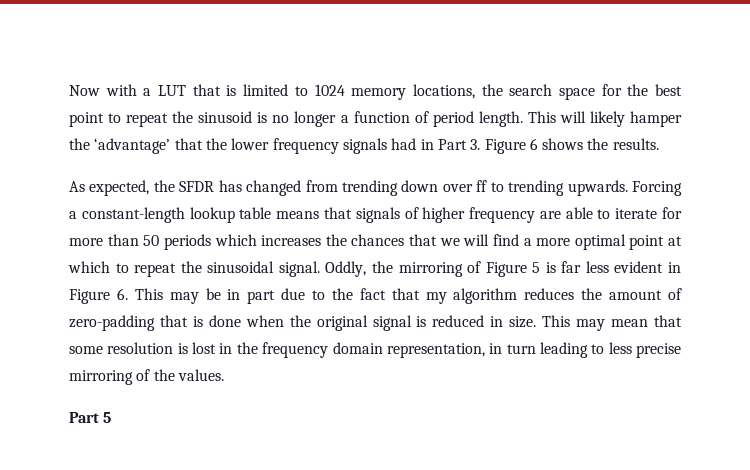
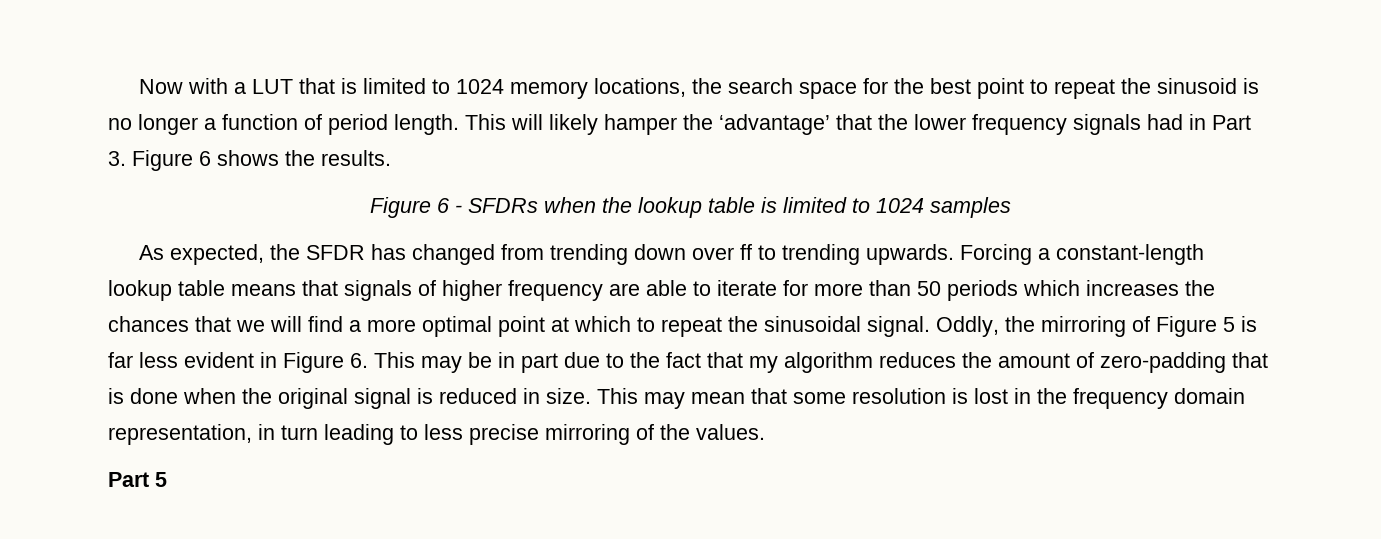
+ Figure 6 - SFDRs when the lookup table is limited to 1024 samples

